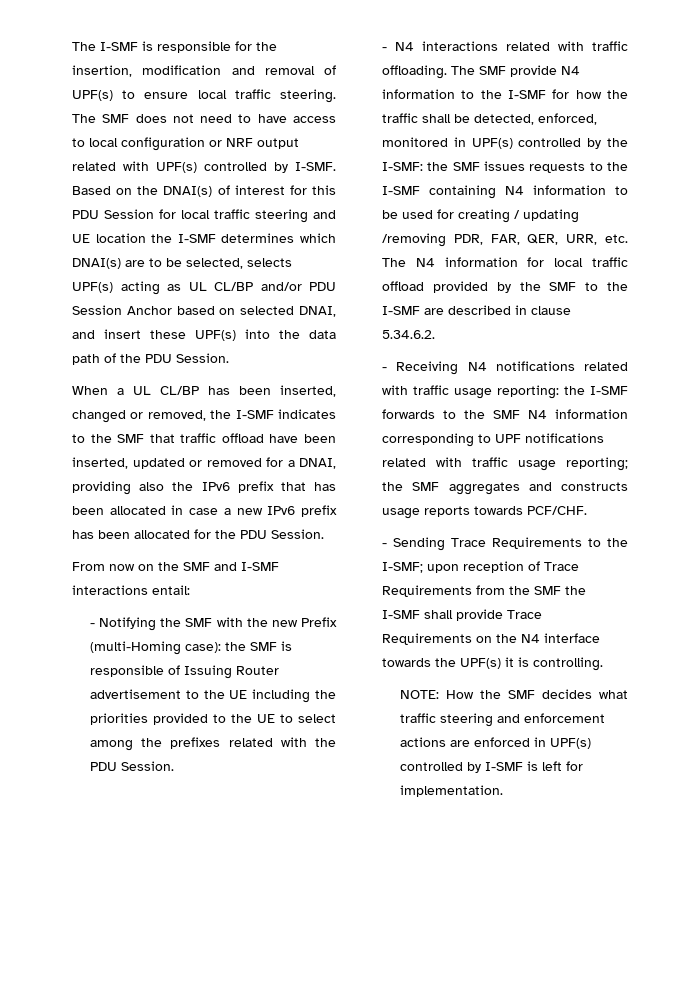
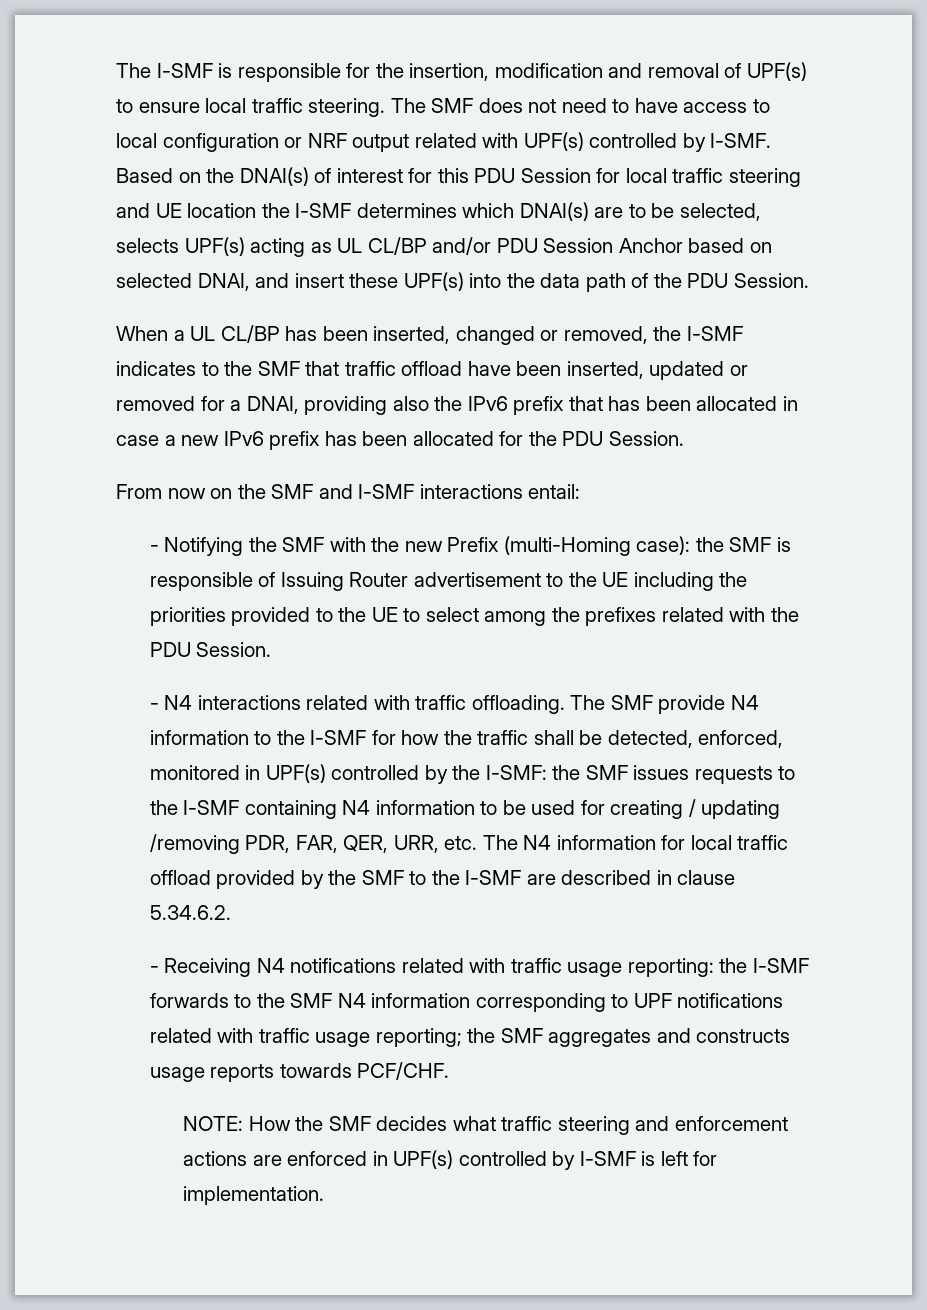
- - Sending Trace Requirements to the I-SMF; upon reception of Trace Requirements from the SMF the I-SMF shall provide Trace Requirements on the N4 interface towards the UPF(s) it is controlling.

